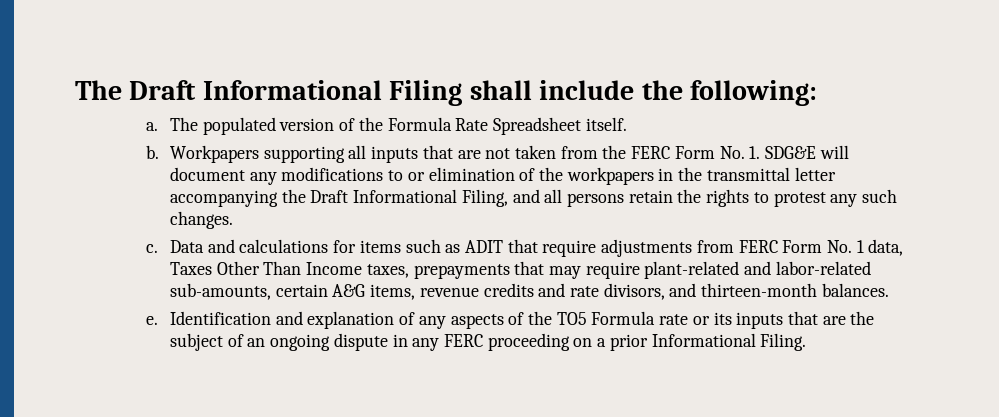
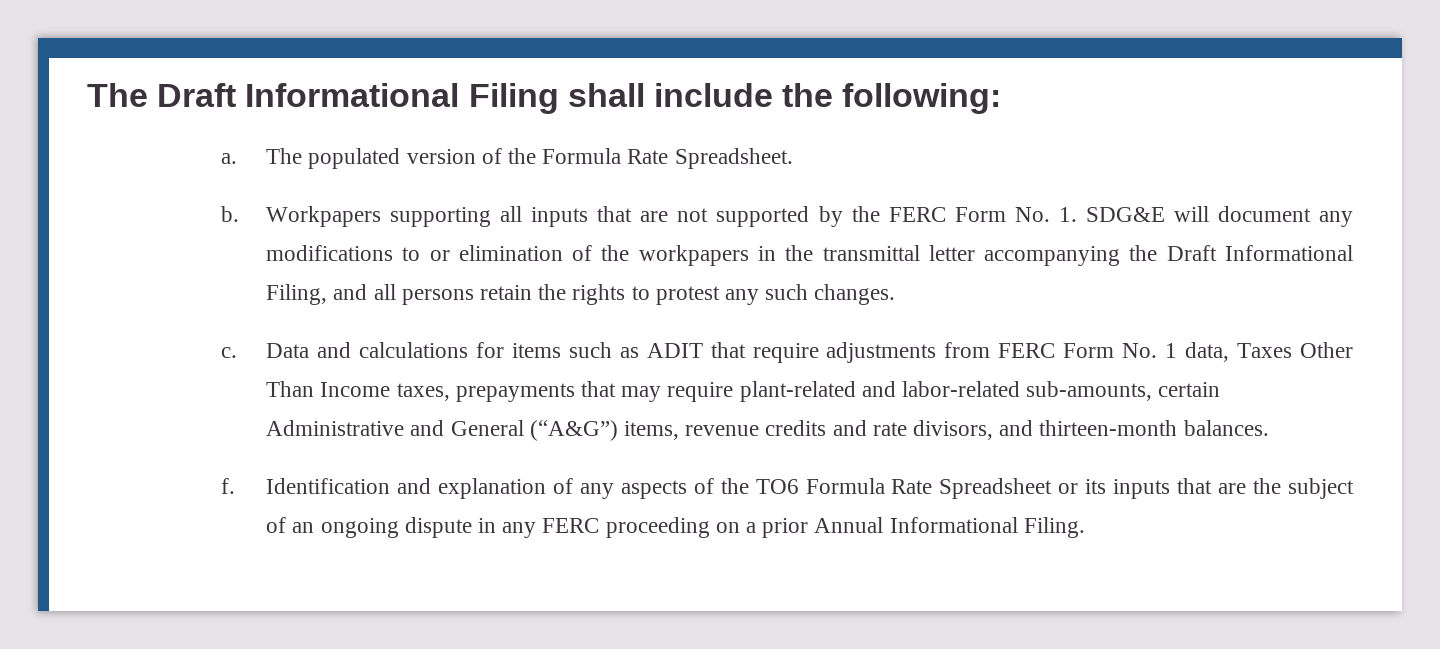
- The populated version of the Formula Rate Spreadsheet itself.
+ The populated version of the Formula Rate Spreadsheet.
- Workpapers supporting all inputs that are not taken from the FERC Form No. 1. SDG&E will document any modifications to or elimination of the workpapers in the transmittal letter accompanying the Draft Informational Filing, and all persons retain the rights to protest any such changes.
+ Workpapers supporting all inputs that are not supported by the FERC Form No. 1. SDG&E will document any modifications to or elimination of the workpapers in the transmittal letter accompanying the Draft Informational Filing, and all persons retain the rights to protest any such changes.
- Data and calculations for items such as ADIT that require adjustments from FERC Form No. 1 data, Taxes Other Than Income taxes, prepayments that may require plant-related and labor-related sub-amounts, certain A&G items, revenue credits and rate divisors, and thirteen-month balances.
+ Data and calculations for items such as ADIT that require adjustments from FERC Form No. 1 data, Taxes Other Than Income taxes, prepayments that may require plant-related and labor-related sub-amounts, certain Administrative and General (“A&G”) items, revenue credits and rate divisors, and thirteen-month balances.
- e.
+ f.
- Identification and explanation of any aspects of the TO5 Formula rate or its inputs that are the subject of an ongoing dispute in any FERC proceeding on a prior Informational Filing.
+ Identification and explanation of any aspects of the TO6 Formula Rate Spreadsheet or its inputs that are the subject of an ongoing dispute in any FERC proceeding on a prior Annual Informational Filing.

